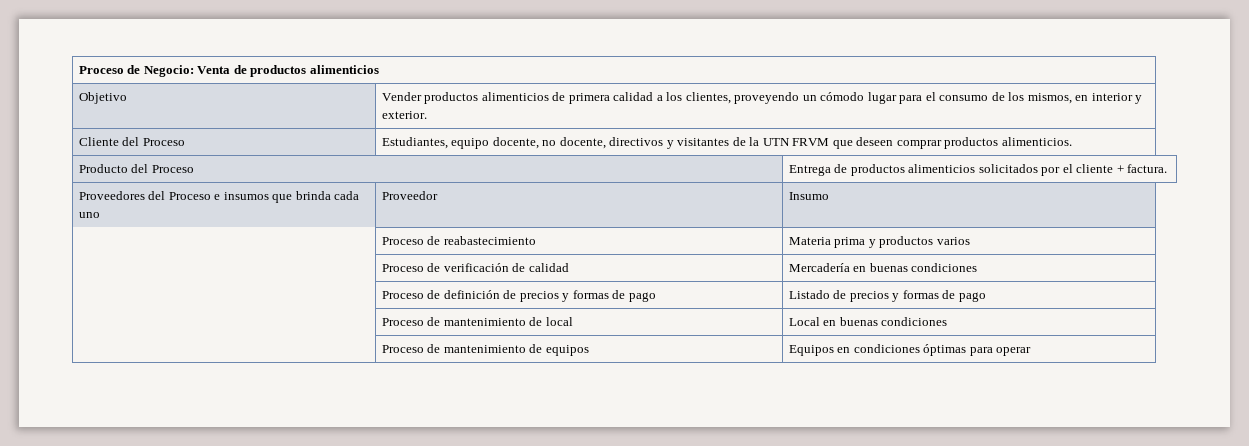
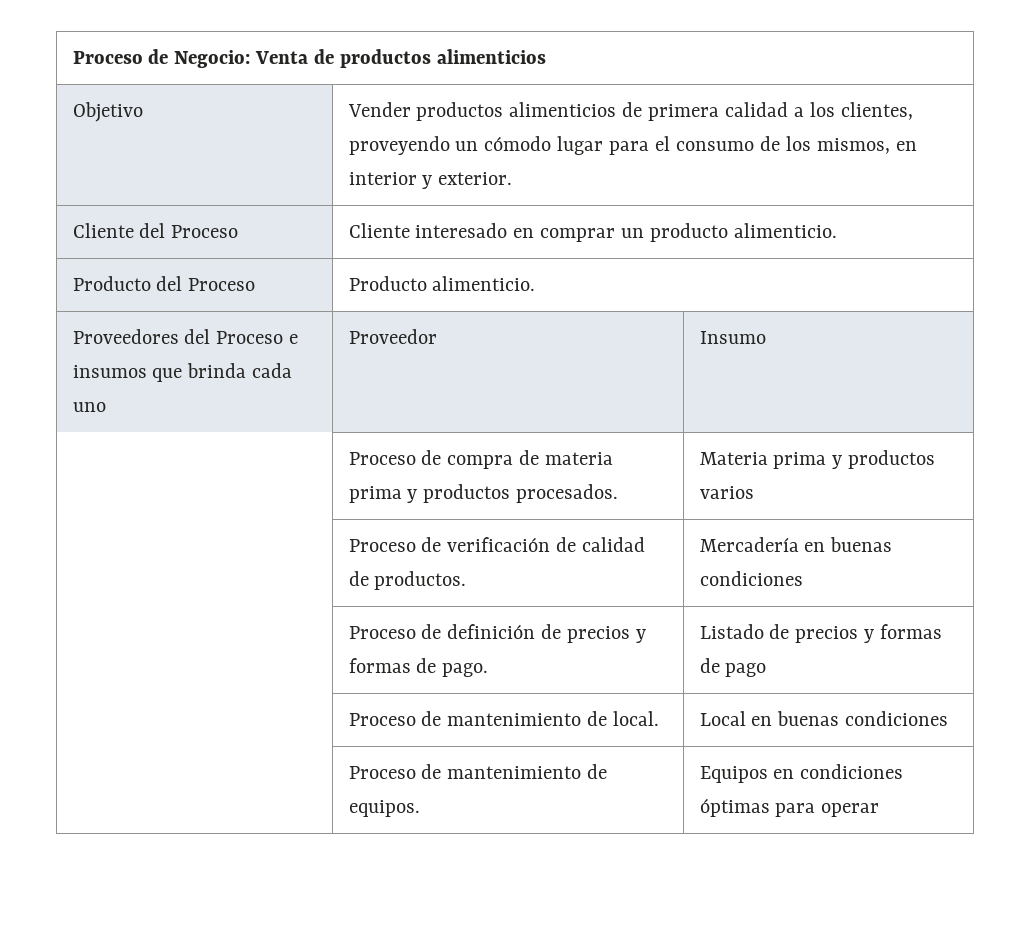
- Cliente del Proceso | Estudiantes, equipo docente, no docente, directivos y visitantes de la UTN FRVM que deseen comprar productos alimenticios.
- Producto del Proceso | Entrega de productos alimenticios solicitados por el cliente + factura.
+ Cliente del Proceso | Cliente interesado en comprar un producto alimenticio.
+ Producto del Proceso | Producto alimenticio.
- | Proceso de reabastecimiento | Materia prima y productos varios
+ | Proceso de compra de materia prima y productos procesados. | Materia prima y productos varios
- | Proceso de verificación de calidad | Mercadería en buenas condiciones
+ | Proceso de verificación de calidad de productos. | Mercadería en buenas condiciones
- | Proceso de definición de precios y formas de pago | Listado de precios y formas de pago
+ | Proceso de definición de precios y formas de pago. | Listado de precios y formas de pago
- | Proceso de mantenimiento de local | Local en buenas condiciones
+ | Proceso de mantenimiento de local. | Local en buenas condiciones
- | Proceso de mantenimiento de equipos | Equipos en condiciones óptimas para operar
+ | Proceso de mantenimiento de equipos. | Equipos en condiciones óptimas para operar

